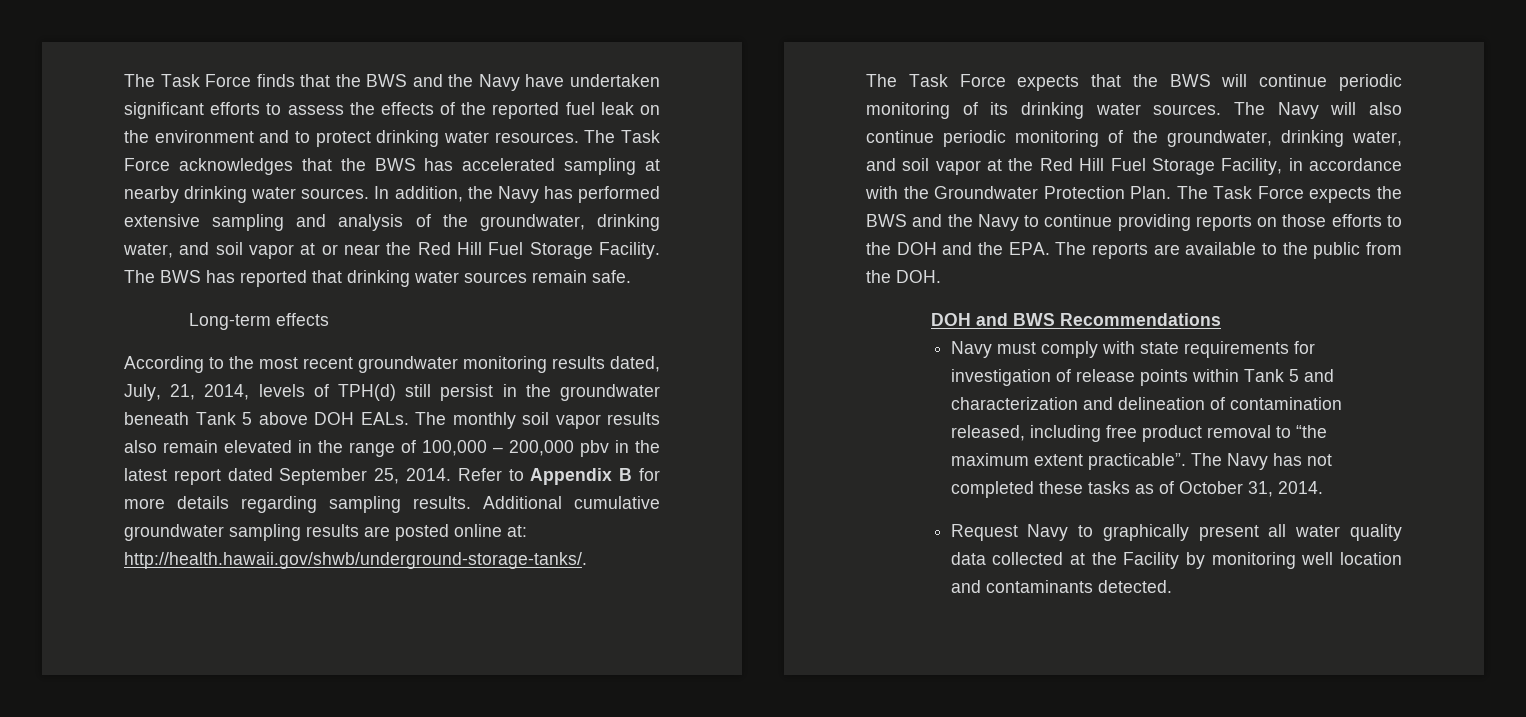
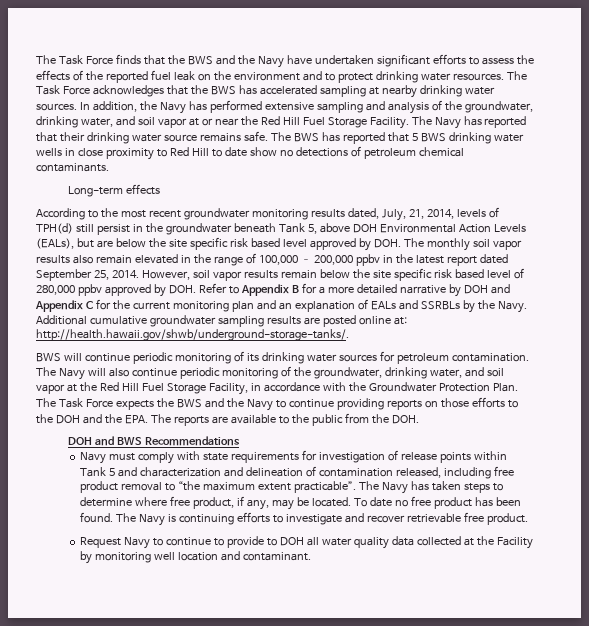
- The BWS has reported that drinking water sources remain safe.
+ The Navy has reported that their drinking water source remains safe. The BWS has reported that 5 BWS drinking water wells in close proximity to Red Hill to date show no detections of petroleum chemical contaminants.
- According to the most recent groundwater monitoring results dated, July, 21, 2014, levels of TPH(d) still persist in the groundwater beneath Tank 5 above DOH EALs. The monthly soil vapor results also remain elevated in the range of 100,000 – 200,000 pbv in the latest report dated September 25, 2014.
+ According to the most recent groundwater monitoring results dated, July, 21, 2014, levels of TPH(d) still persist in the groundwater beneath Tank 5, above DOH Environmental Action Levels (EALs), but are below the site specific risk based level approved by DOH. The monthly soil vapor results also remain elevated in the range of 100,000 – 200,000 ppbv in the latest report dated September 25, 2014.
- Refer to Appendix B for more details regarding sampling results.
+ However, soil vapor results remain below the site specific risk based level of 280,000 ppbv approved by DOH. Refer to Appendix B for a more detailed narrative by DOH and Appendix C for the current monitoring plan and an explanation of EALs and SSRBLs by the Navy.
- The Task Force expects that the BWS will continue periodic monitoring of its drinking water sources.
+ BWS will continue periodic monitoring of its drinking water sources for petroleum contamination.
- The Navy has not completed these tasks as of October 31, 2014.
- Request Navy to graphically present all water quality data collected at the Facility by monitoring well location and contaminants detected.
+ The Navy has taken steps to determine where free product, if any, may be located. To date no free product has been found. The Navy is continuing efforts to investigate and recover retrievable free product.
+ Request Navy to continue to provide to DOH all water quality data collected at the Facility by monitoring well location and contaminant.

